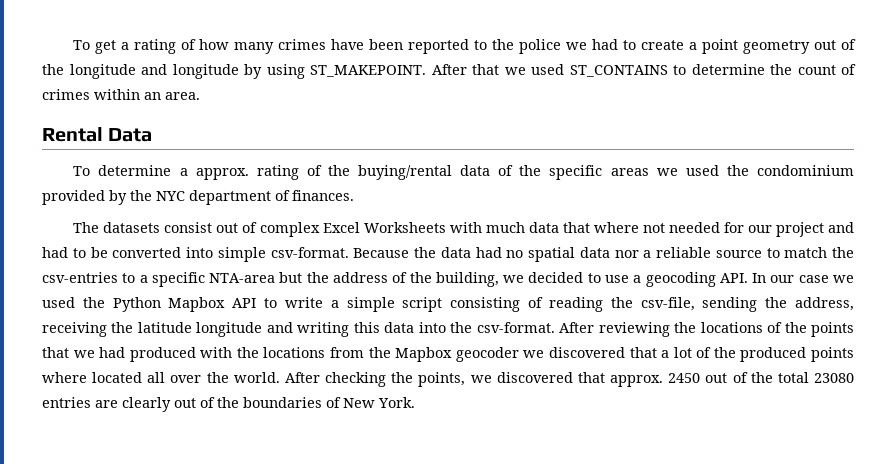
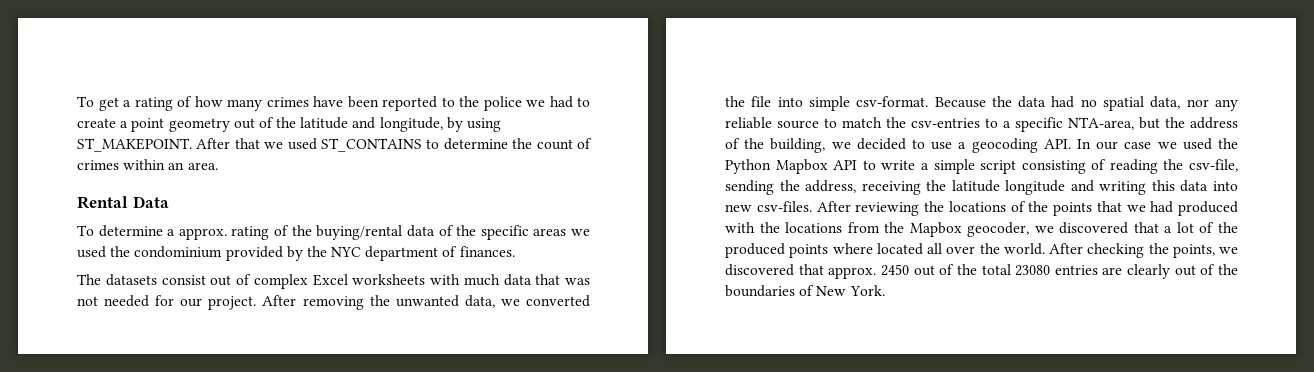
- To get a rating of how many crimes have been reported to the police we had to create a point geometry out of the longitude and longitude by using ST_MAKEPOINT.
+ To get a rating of how many crimes have been reported to the police we had to create a point geometry out of the latitude and longitude, by using ST_MAKEPOINT.
- The datasets consist out of complex Excel Worksheets with much data that where not needed for our project and had to be converted into simple csv-format.
+ The datasets consist out of complex Excel worksheets with much data that was not needed for our project. After removing the unwanted data, we converted the file into simple csv-format.
- Because the data had no spatial data nor a reliable source to match the csv-entries to a specific NTA-area but the address of the building, we decided to use a geocoding API. In our case we used the Python Mapbox API to write a simple script consisting of reading the csv-file, sending the address, receiving the latitude longitude and writing this data into the csv-format.
+ Because the data had no spatial data, nor any reliable source to match the csv-entries to a specific NTA-area, but the address of the building, we decided to use a geocoding API. In our case we used the Python Mapbox API to write a simple script consisting of reading the csv-file, sending the address, receiving the latitude longitude and writing this data into new csv-files.
- After reviewing the locations of the points that we had produced with the locations from the Mapbox geocoder we discovered that a lot of the produced points where located all over the world.
+ After reviewing the locations of the points that we had produced with the locations from the Mapbox geocoder, we discovered that a lot of the produced points where located all over the world.

